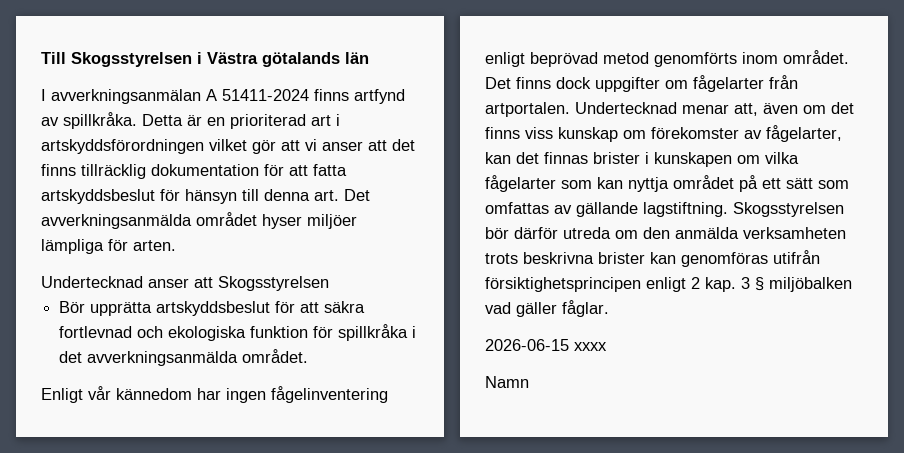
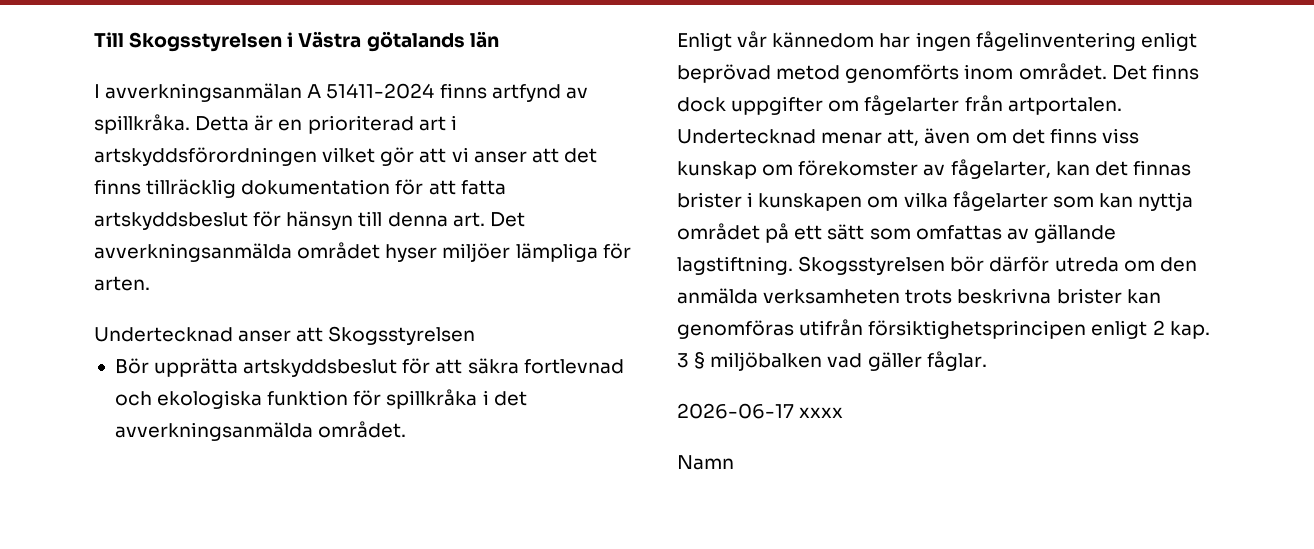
- 2026-06-15 xxxx
+ 2026-06-17 xxxx

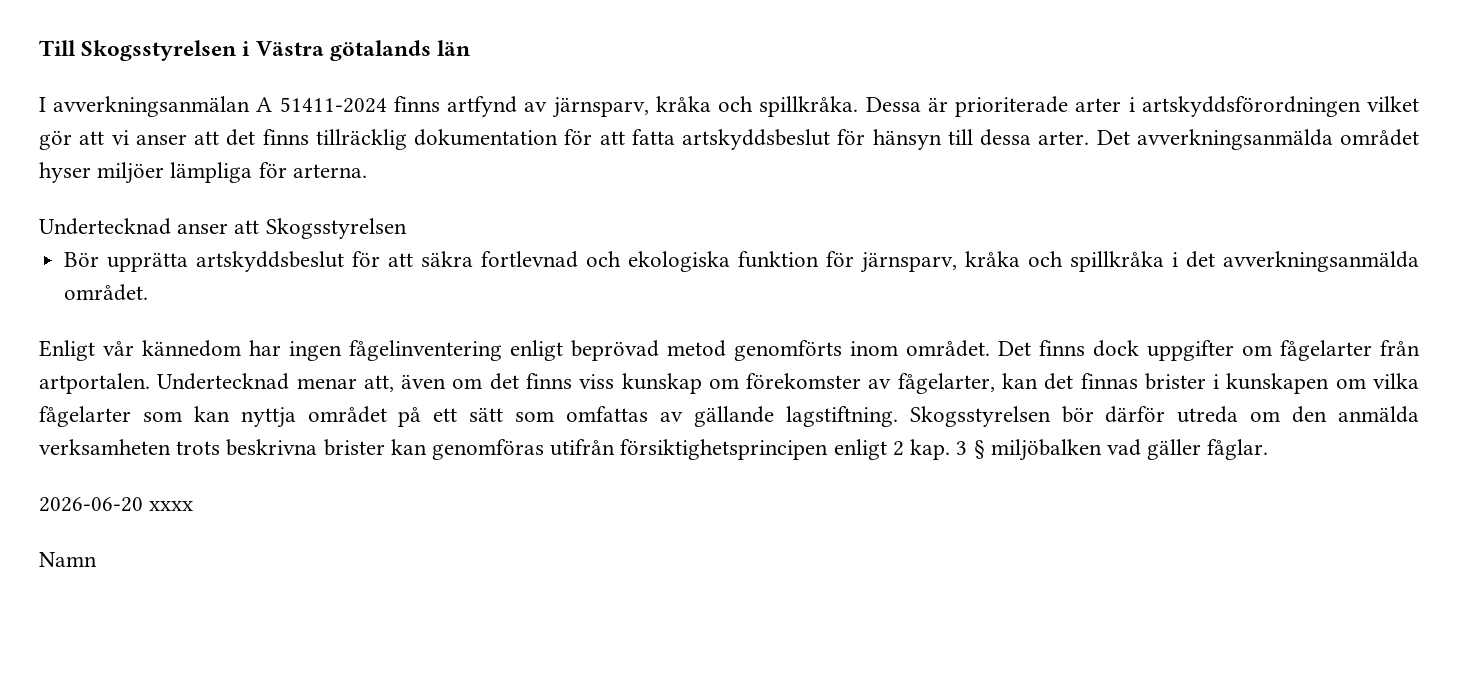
- I avverkningsanmälan A 51411-2024 finns artfynd av spillkråka. Detta är en prioriterad art i artskyddsförordningen vilket gör att vi anser att det finns tillräcklig dokumentation för att fatta artskyddsbeslut för hänsyn till denna art. Det avverkningsanmälda området hyser miljöer lämpliga för arten.
+ I avverkningsanmälan A 51411-2024 finns artfynd av järnsparv, kråka och spillkråka. Dessa är prioriterade arter i artskyddsförordningen vilket gör att vi anser att det finns tillräcklig dokumentation för att fatta artskyddsbeslut för hänsyn till dessa arter. Det avverkningsanmälda området hyser miljöer lämpliga för arterna.
- Bör upprätta artskyddsbeslut för att säkra fortlevnad och ekologiska funktion för spillkråka i det avverkningsanmälda området.
+ Bör upprätta artskyddsbeslut för att säkra fortlevnad och ekologiska funktion för järnsparv, kråka och spillkråka i det avverkningsanmälda området.
- 2026-06-17 xxxx
+ 2026-06-20 xxxx

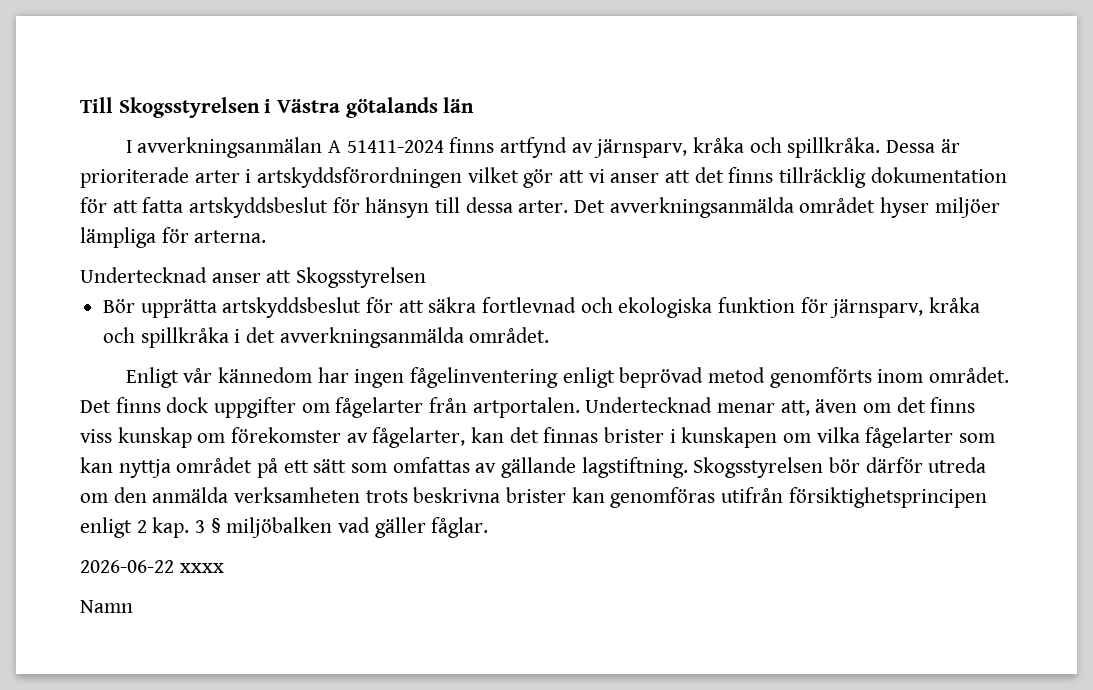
- 2026-06-20 xxxx
+ 2026-06-22 xxxx

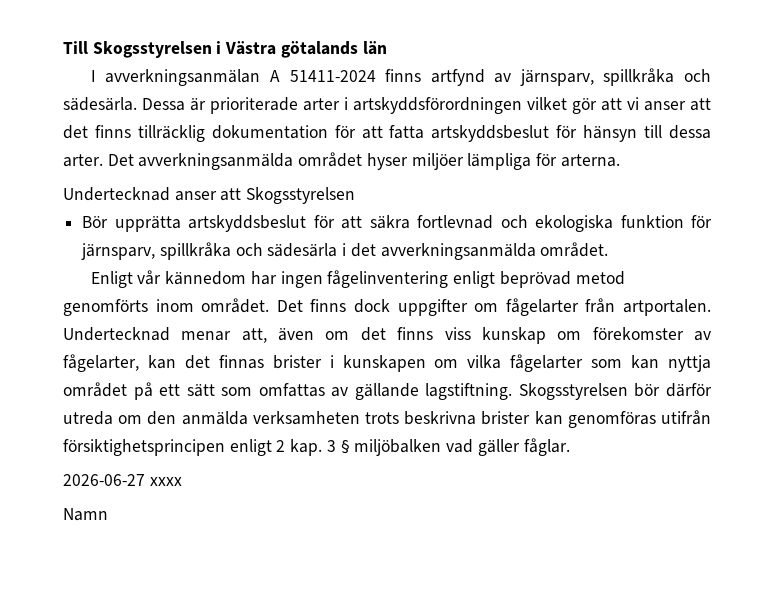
- I avverkningsanmälan A 51411-2024 finns artfynd av järnsparv, kråka och spillkråka.
+ I avverkningsanmälan A 51411-2024 finns artfynd av järnsparv, spillkråka och sädesärla.
- Bör upprätta artskyddsbeslut för att säkra fortlevnad och ekologiska funktion för järnsparv, kråka och spillkråka i det avverkningsanmälda området.
+ Bör upprätta artskyddsbeslut för att säkra fortlevnad och ekologiska funktion för järnsparv, spillkråka och sädesärla i det avverkningsanmälda området.
- 2026-06-22 xxxx
+ 2026-06-27 xxxx

